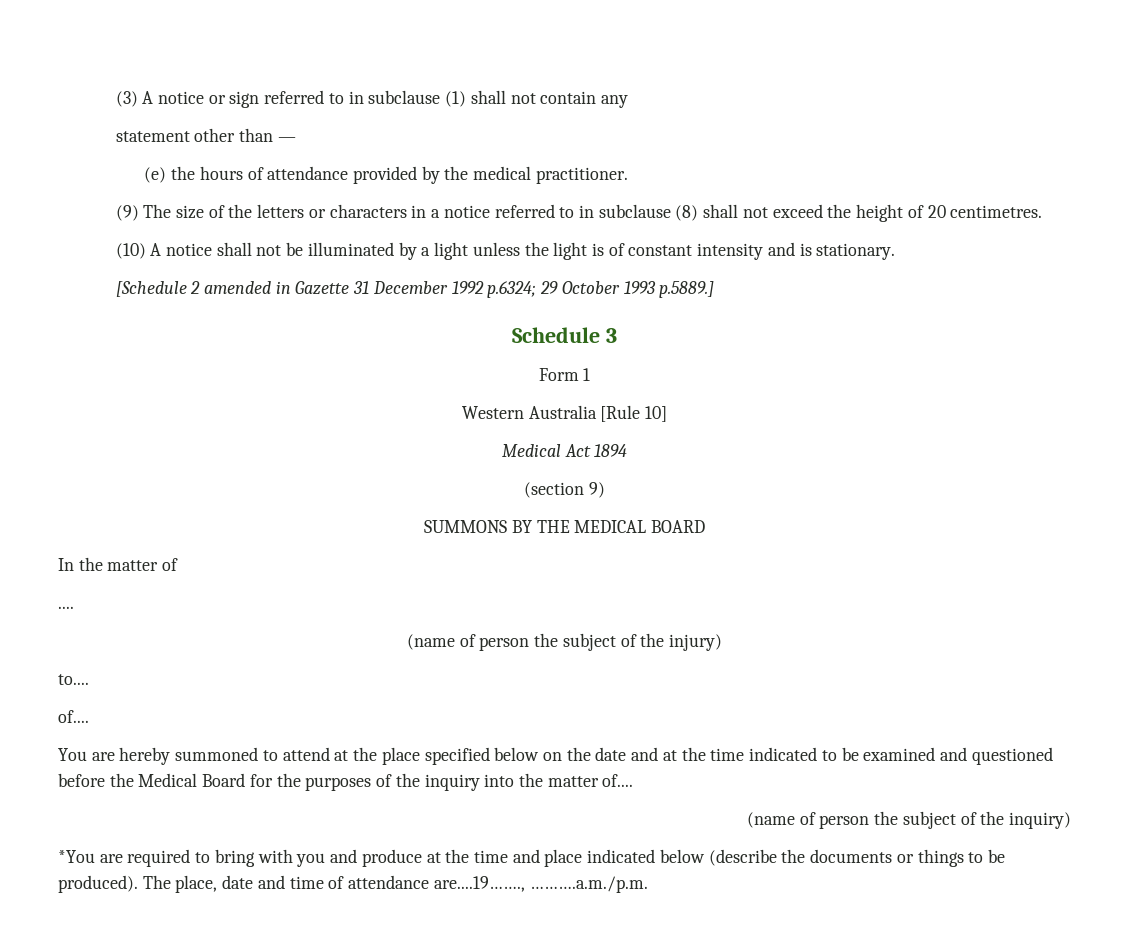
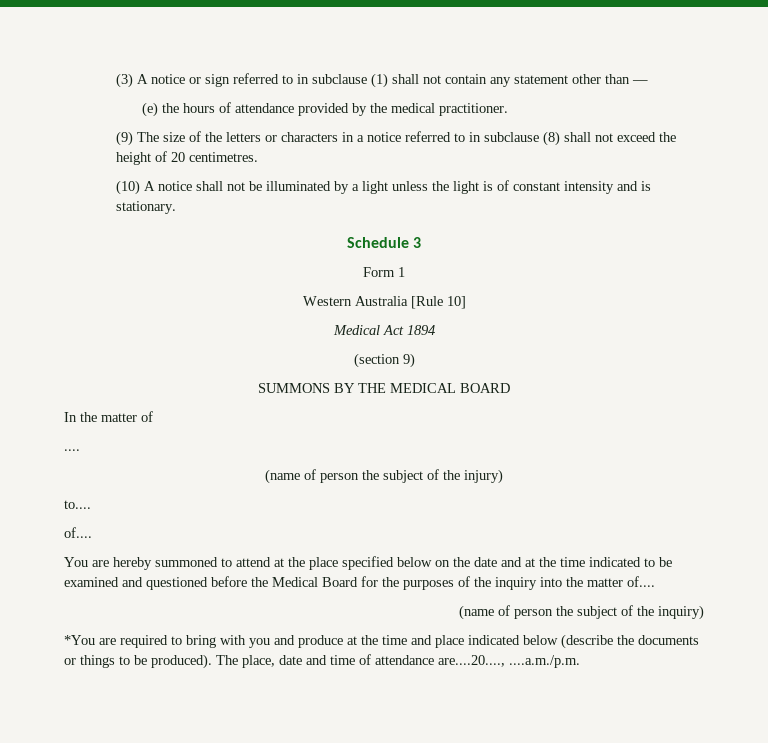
- (3) A notice or sign referred to in subclause (1) shall not contain any
- statement other than —
+ (3) A notice or sign referred to in subclause (1) shall not contain any statement other than —
- [Schedule 2 amended in Gazette 31 December 1992 p.6324; 29 October 1993 p.5889.]
- The place, date and time of attendance are....19……., ……….a.m./p.m.
+ The place, date and time of attendance are....20...., ....a.m./p.m.

